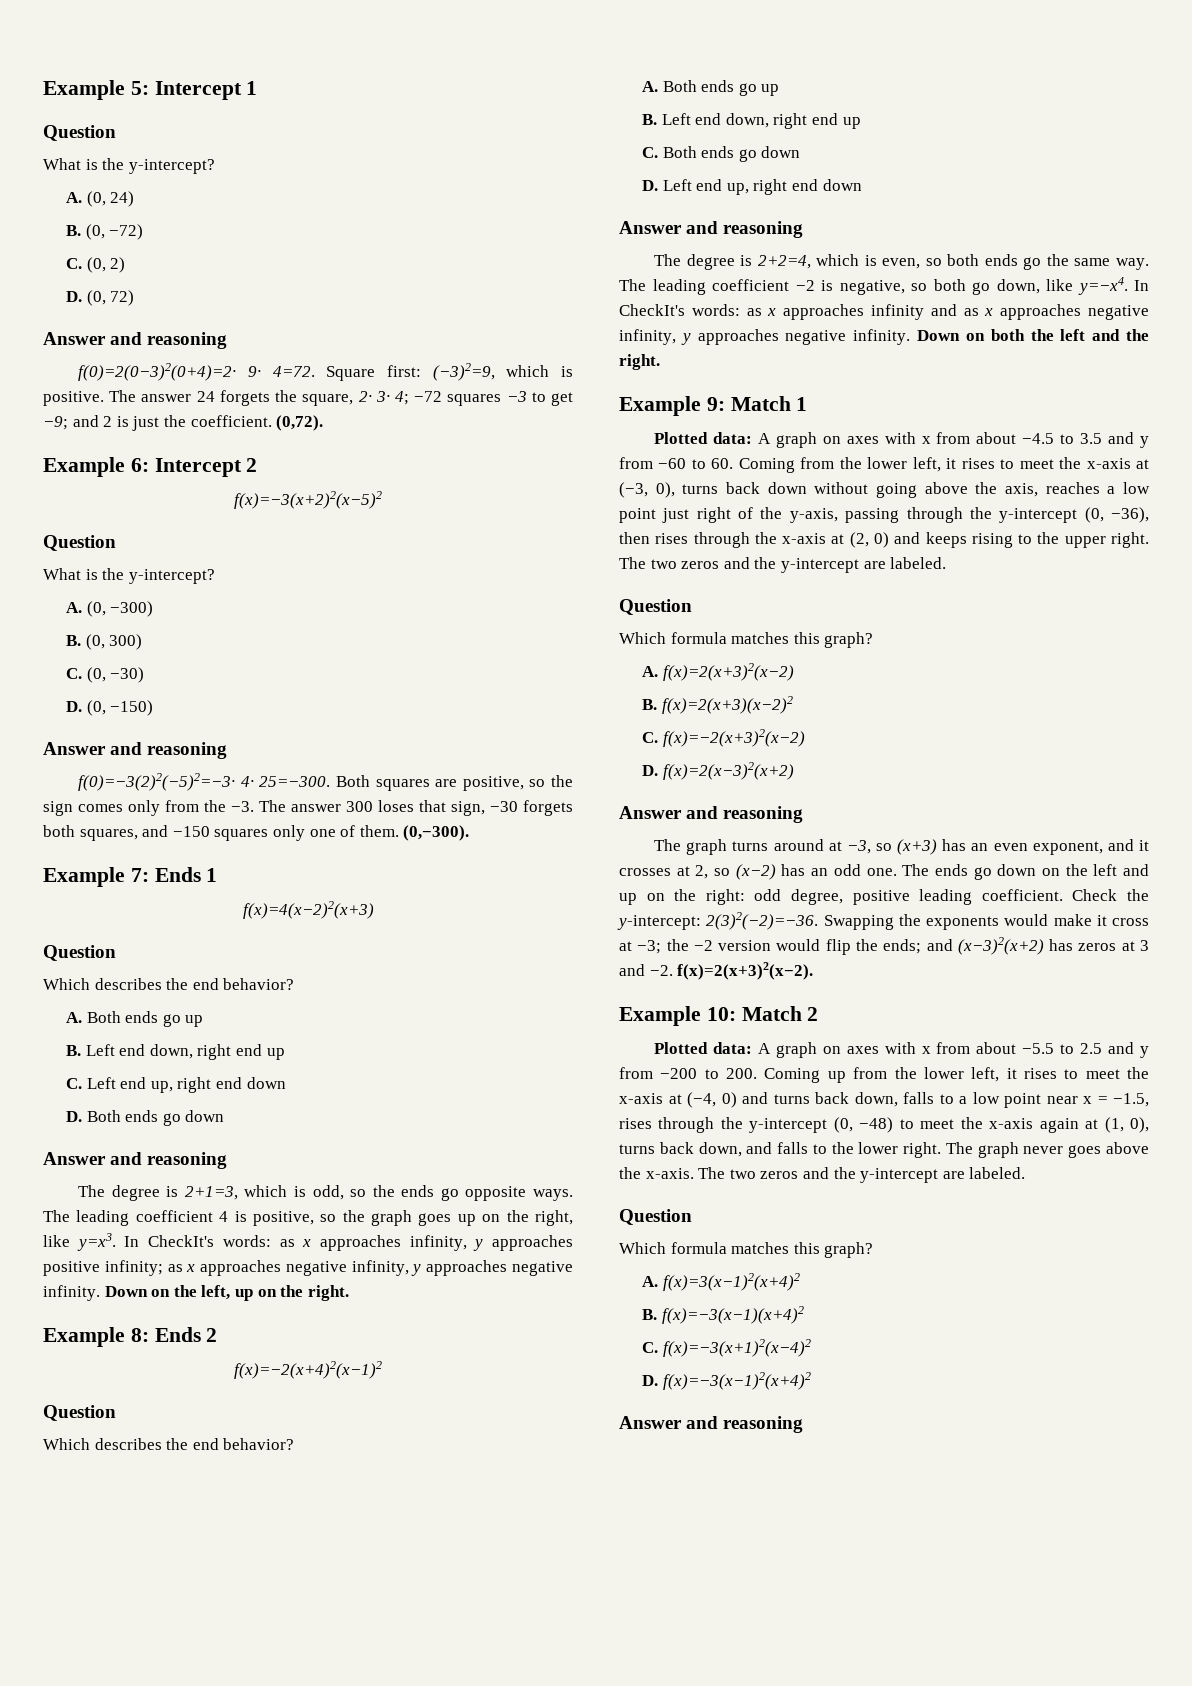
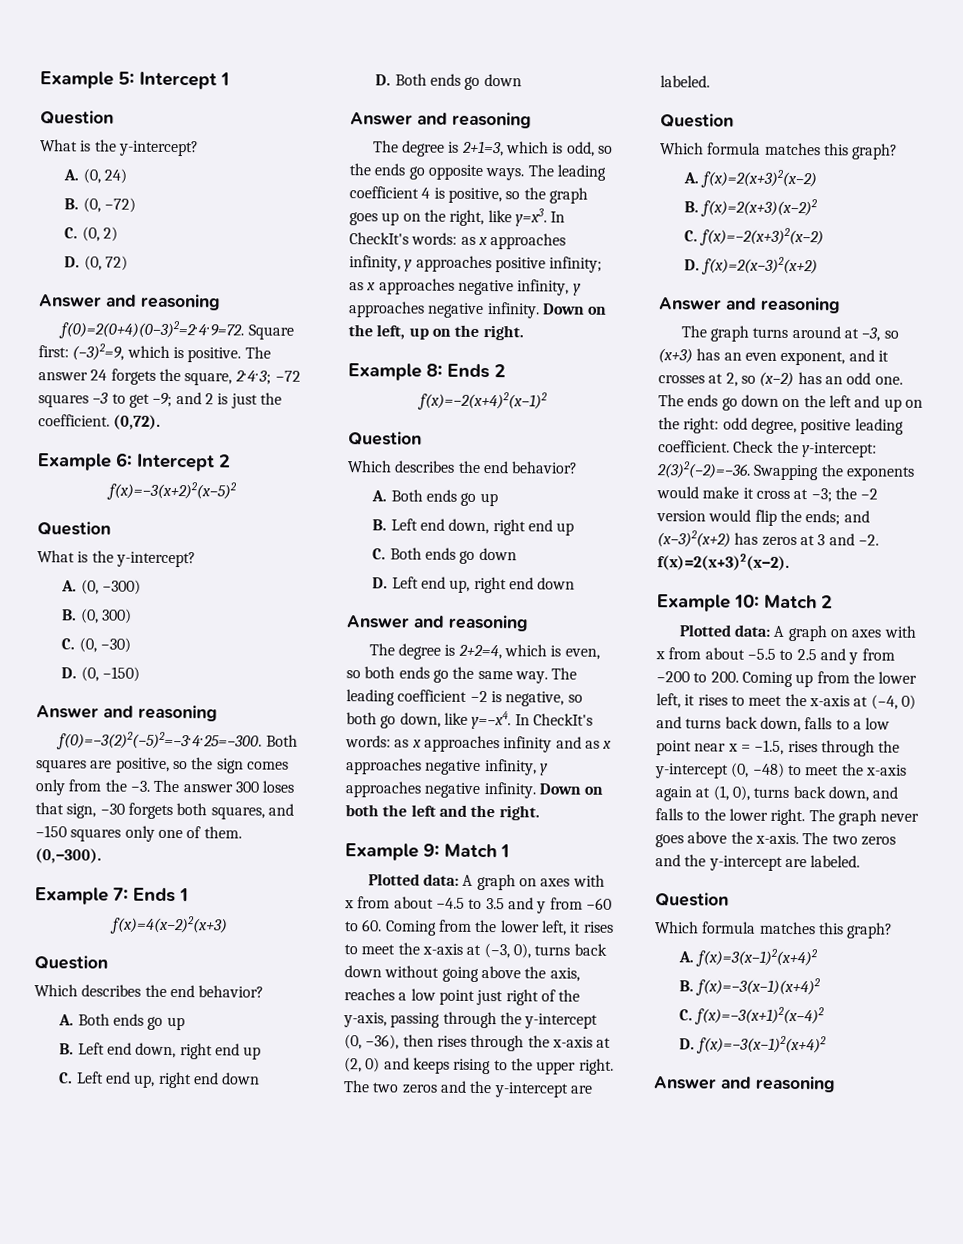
- f(0)=2(0−3)2(0+4)=2· 9· 4=72.
+ f(0)=2(0+4)(0−3)2=2· 4· 9=72.
- The answer 24 forgets the square, 2· 3· 4; −72 squares −3 to get −9; and 2 is just the coefficient.
+ The answer 24 forgets the square, 2· 4· 3; −72 squares −3 to get −9; and 2 is just the coefficient.

